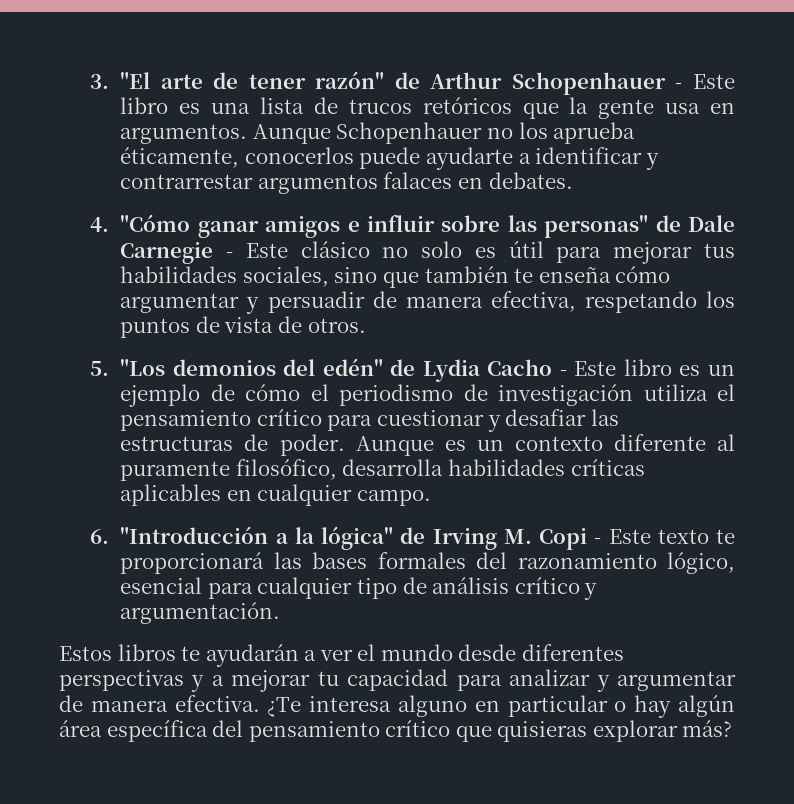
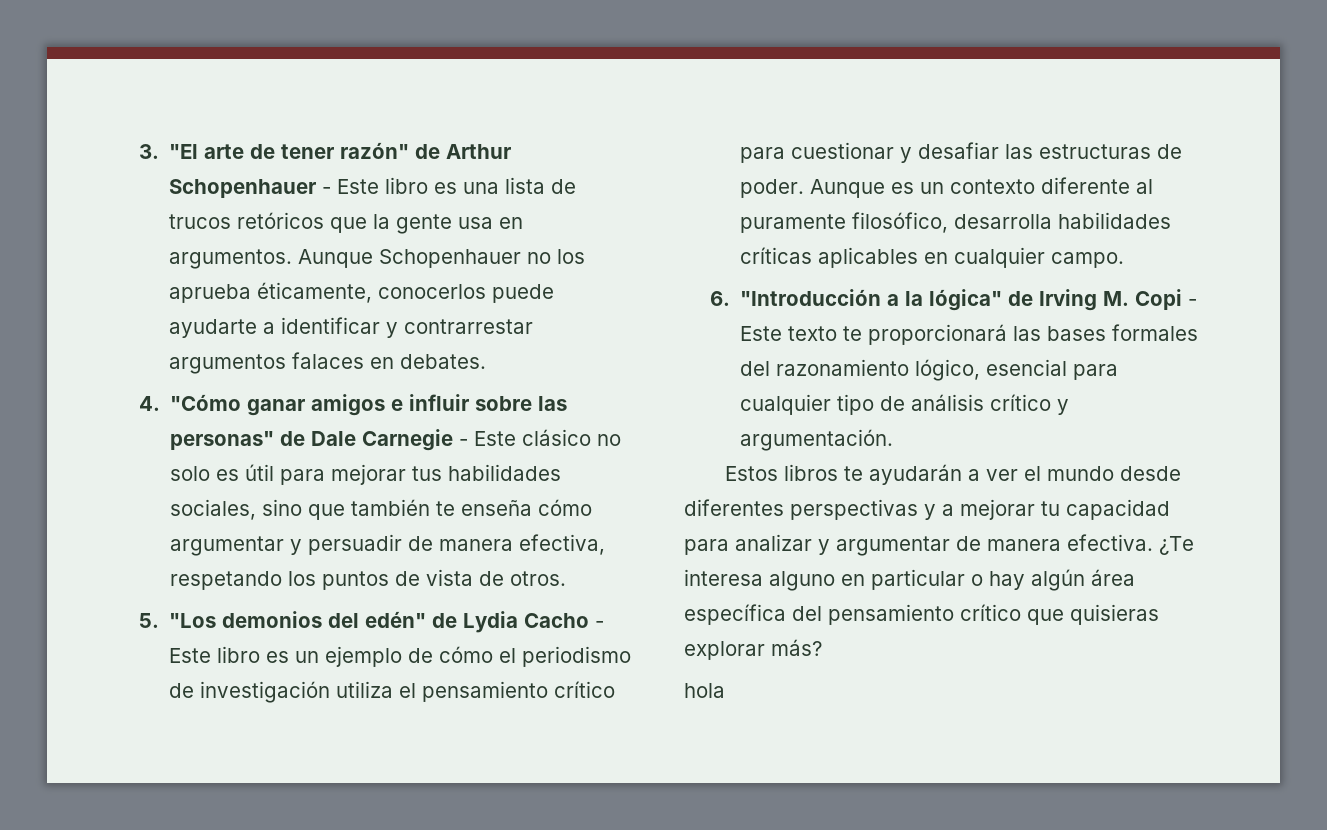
+ hola

